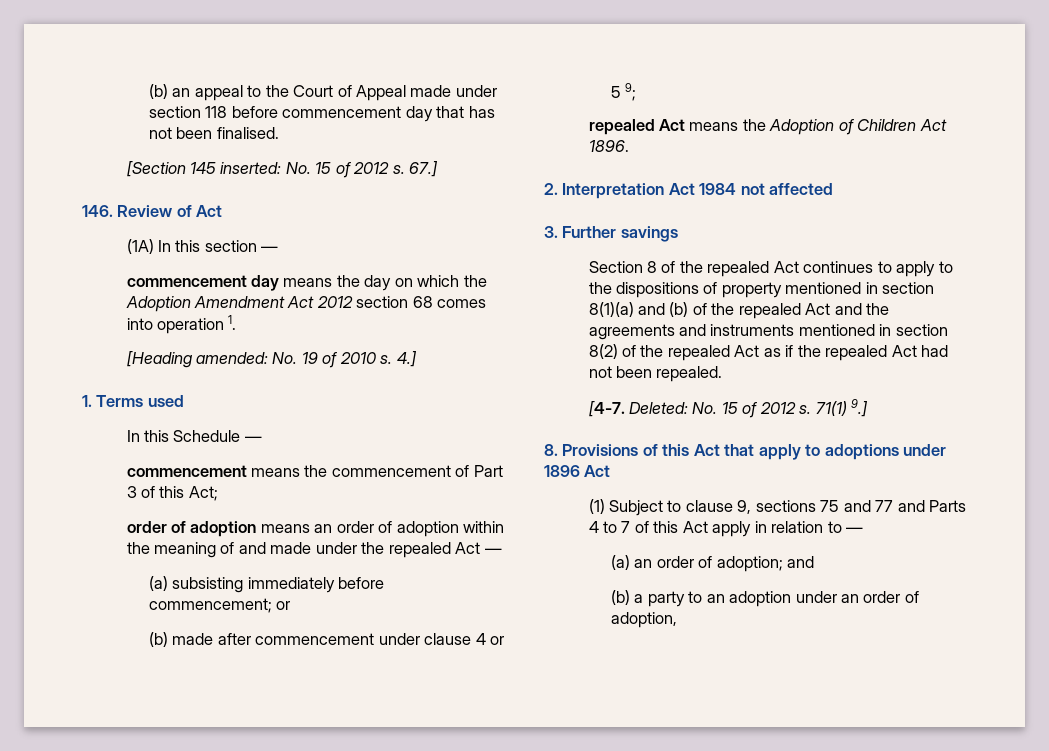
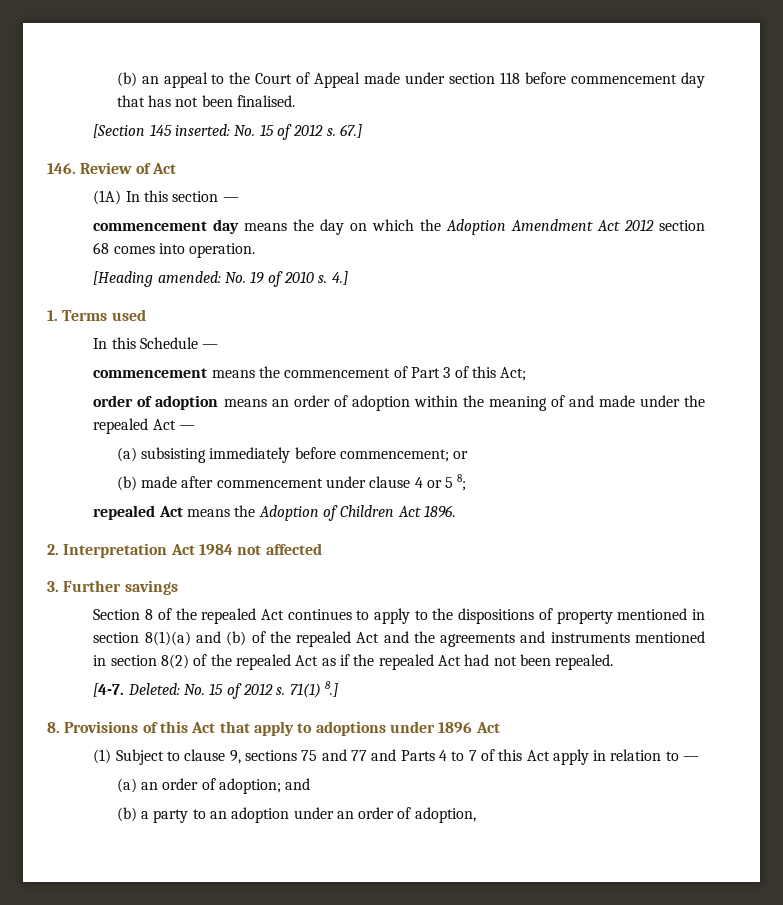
- commencement day means the day on which the Adoption Amendment Act 2012 section 68 comes into operation 1.
+ commencement day means the day on which the Adoption Amendment Act 2012 section 68 comes into operation.
- (b) made after commencement under clause 4 or 5 9;
+ (b) made after commencement under clause 4 or 5 8;
- 71(1) 9.]
+ 71(1) 8.]

